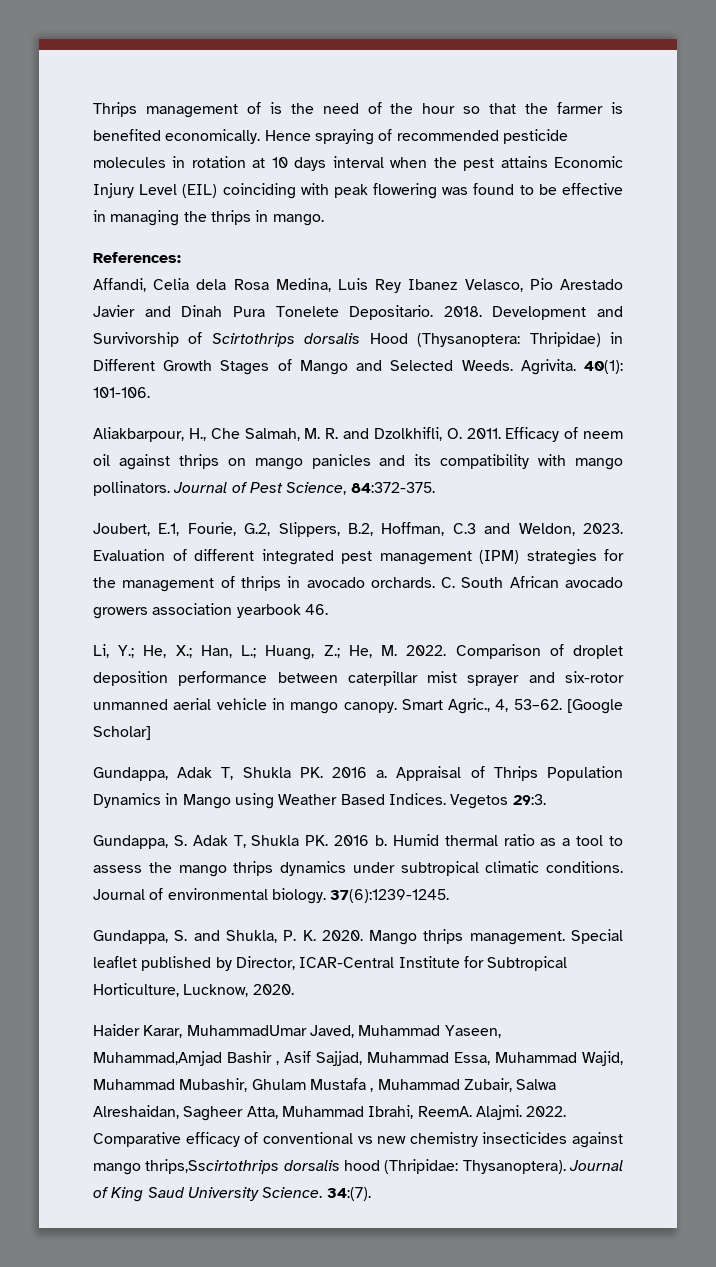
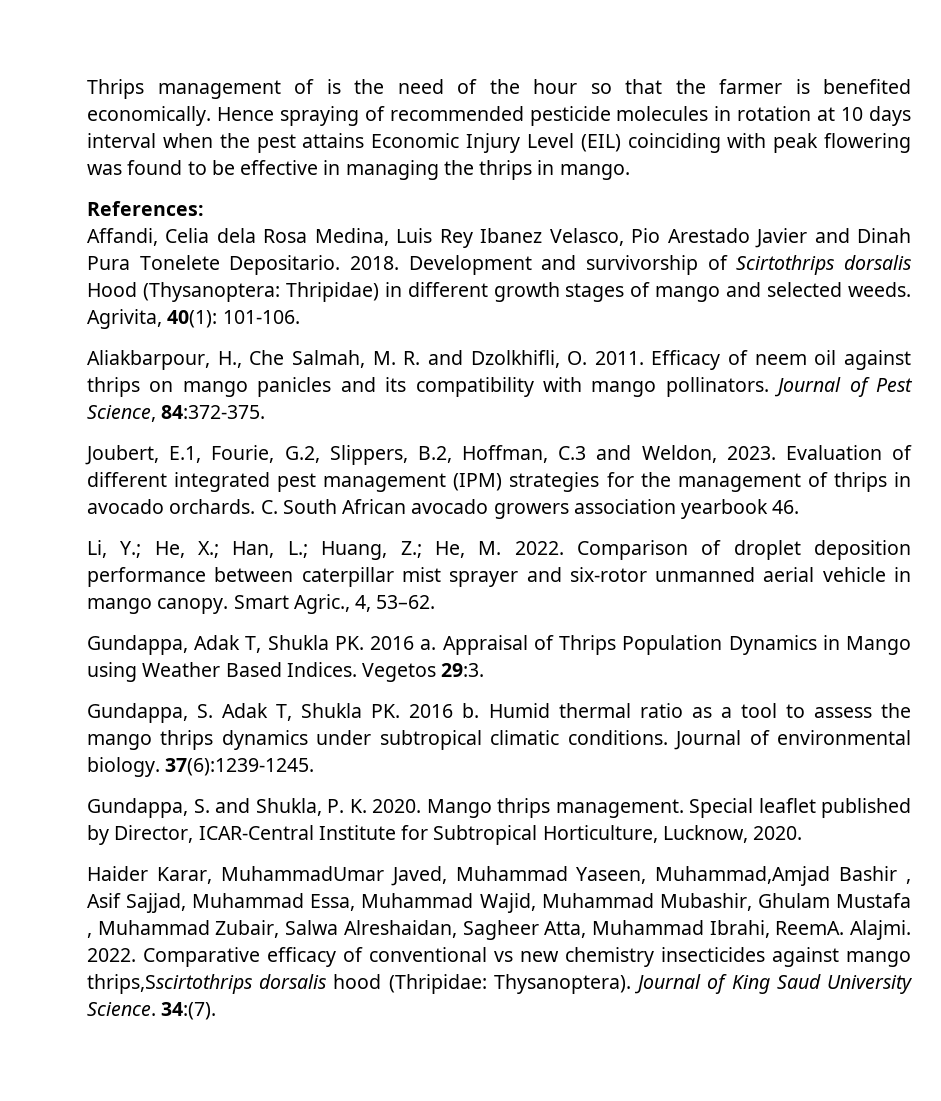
- Development and Survivorship of Scirtothrips dorsalis Hood (Thysanoptera: Thripidae) in Different Growth Stages of Mango and Selected Weeds. Agrivita. 40(1): 101-106.
+ Development and survivorship of Scirtothrips dorsalis Hood (Thysanoptera: Thripidae) in different growth stages of mango and selected weeds. Agrivita, 40(1): 101-106.
- [Google Scholar]

